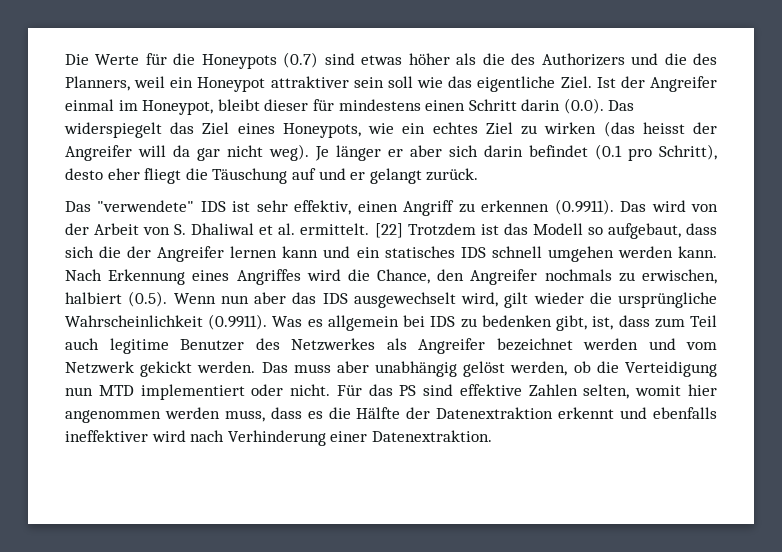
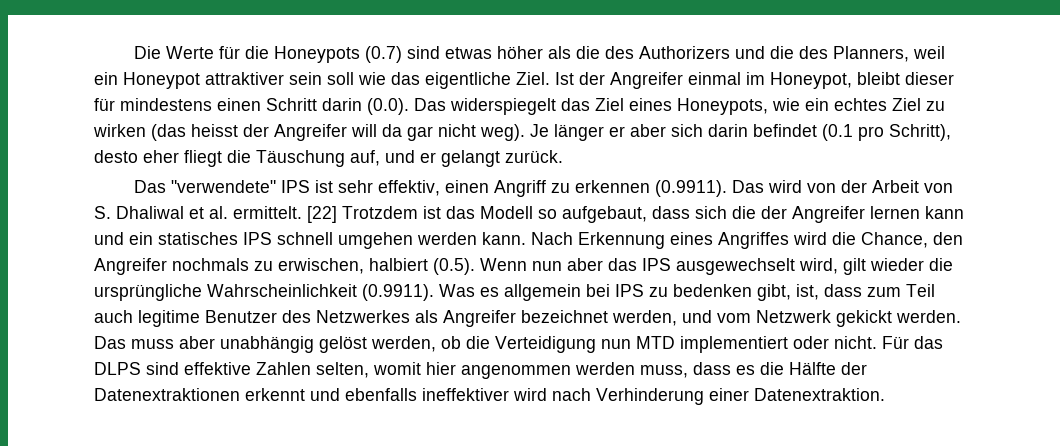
- Je länger er aber sich darin befindet (0.1 pro Schritt), desto eher fliegt die Täuschung auf und er gelangt zurück.
+ Je länger er aber sich darin befindet (0.1 pro Schritt), desto eher fliegt die Täuschung auf, und er gelangt zurück.
- Das "verwendete" IDS ist sehr effektiv, einen Angriff zu erkennen (0.9911). Das wird von der Arbeit von S. Dhaliwal et al. ermittelt.
+ Das "verwendete" IPS ist sehr effektiv, einen Angriff zu erkennen (0.9911). Das wird von der Arbeit von S. Dhaliwal et al. ermittelt.
- [22] Trotzdem ist das Modell so aufgebaut, dass sich die der Angreifer lernen kann und ein statisches IDS schnell umgehen werden kann.
+ [22] Trotzdem ist das Modell so aufgebaut, dass sich die der Angreifer lernen kann und ein statisches IPS schnell umgehen werden kann.
- Nach Erkennung eines Angriffes wird die Chance, den Angreifer nochmals zu erwischen, halbiert (0.5). Wenn nun aber das IDS ausgewechselt wird, gilt wieder die ursprüngliche Wahrscheinlichkeit (0.9911). Was es allgemein bei IDS zu bedenken gibt, ist, dass zum Teil auch legitime Benutzer des Netzwerkes als Angreifer bezeichnet werden und vom Netzwerk gekickt werden.
+ Nach Erkennung eines Angriffes wird die Chance, den Angreifer nochmals zu erwischen, halbiert (0.5). Wenn nun aber das IPS ausgewechselt wird, gilt wieder die ursprüngliche Wahrscheinlichkeit (0.9911). Was es allgemein bei IPS zu bedenken gibt, ist, dass zum Teil auch legitime Benutzer des Netzwerkes als Angreifer bezeichnet werden, und vom Netzwerk gekickt werden.
- Für das PS sind effektive Zahlen selten, womit hier angenommen werden muss, dass es die Hälfte der Datenextraktion erkennt und ebenfalls ineffektiver wird nach Verhinderung einer Datenextraktion.
+ Für das DLPS sind effektive Zahlen selten, womit hier angenommen werden muss, dass es die Hälfte der Datenextraktionen erkennt und ebenfalls ineffektiver wird nach Verhinderung einer Datenextraktion.

